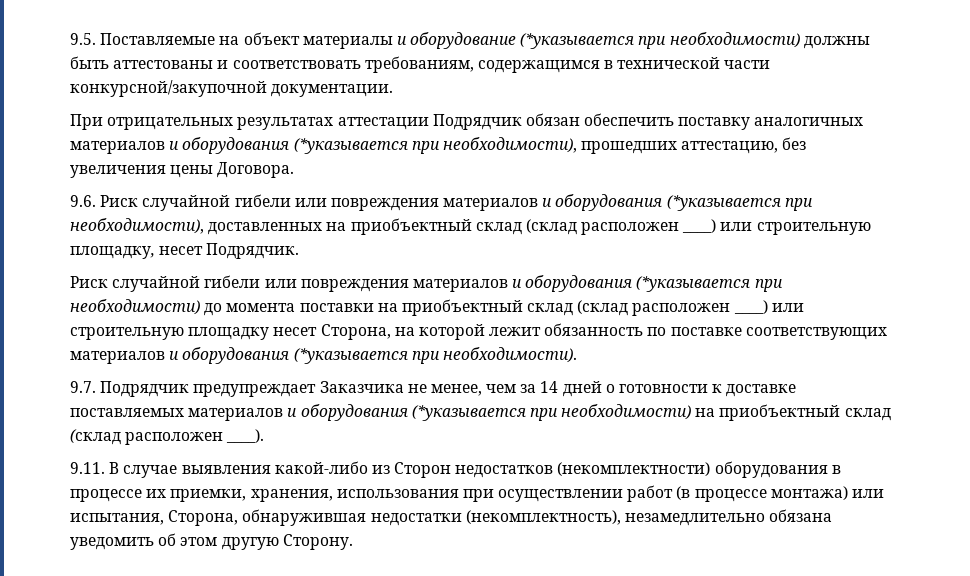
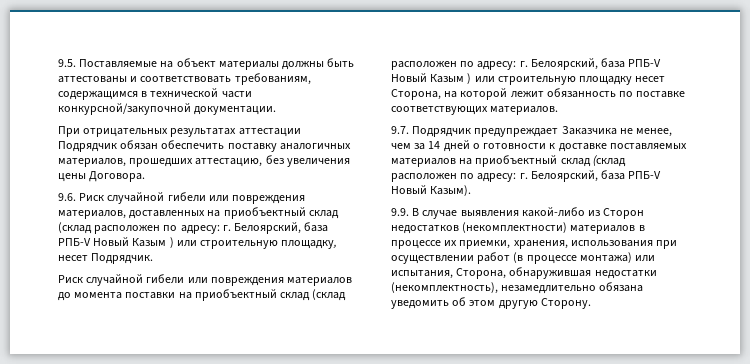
- 9.5. Поставляемые на объект материалы и оборудование (*указывается при необходимости) должны быть аттестованы и соответствовать требованиям, содержащимся в технической части конкурсной/закупочной документации.
+ 9.5. Поставляемые на объект материалы должны быть аттестованы и соответствовать требованиям, содержащимся в технической части конкурсной/закупочной документации.
- При отрицательных результатах аттестации Подрядчик обязан обеспечить поставку аналогичных материалов и оборудования (*указывается при необходимости), прошедших аттестацию, без увеличения цены Договора.
+ При отрицательных результатах аттестации Подрядчик обязан обеспечить поставку аналогичных материалов, прошедших аттестацию, без увеличения цены Договора.
- 9.6. Риск случайной гибели или повреждения материалов и оборудования (*указывается при необходимости), доставленных на приобъектный склад (склад расположен ____) или строительную площадку, несет Подрядчик.
+ 9.6. Риск случайной гибели или повреждения материалов, доставленных на приобъектный склад (склад расположен по адресу: г. Белоярский, база РПБ-V Новый Казым ) или строительную площадку, несет Подрядчик.
- Риск случайной гибели или повреждения материалов и оборудования (*указывается при необходимости) до момента поставки на приобъектный склад (склад расположен ____) или строительную площадку несет Сторона, на которой лежит обязанность по поставке соответствующих материалов и оборудования (*указывается при необходимости).
+ Риск случайной гибели или повреждения материалов до момента поставки на приобъектный склад (склад расположен по адресу: г. Белоярский, база РПБ-V Новый Казым ) или строительную площадку несет Сторона, на которой лежит обязанность по поставке соответствующих материалов.
- 9.7. Подрядчик предупреждает Заказчика не менее, чем за 14 дней о готовности к доставке поставляемых материалов и оборудования (*указывается при необходимости) на приобъектный склад (склад расположен ____).
- 9.11. В случае выявления какой-либо из Сторон недостатков (некомплектности) оборудования в процессе их приемки, хранения, использования при осуществлении работ (в процессе монтажа) или испытания, Сторона, обнаружившая недостатки (некомплектность), незамедлительно обязана уведомить об этом другую Сторону.
+ 9.7. Подрядчик предупреждает Заказчика не менее, чем за 14 дней о готовности к доставке поставляемых материалов на приобъектный склад (склад расположен по адресу: г. Белоярский, база РПБ-V Новый Казым).
+ 9.9. В случае выявления какой-либо из Сторон недостатков (некомплектности) материалов в процессе их приемки, хранения, использования при осуществлении работ (в процессе монтажа) или испытания, Сторона, обнаружившая недостатки (некомплектность), незамедлительно обязана уведомить об этом другую Сторону.

